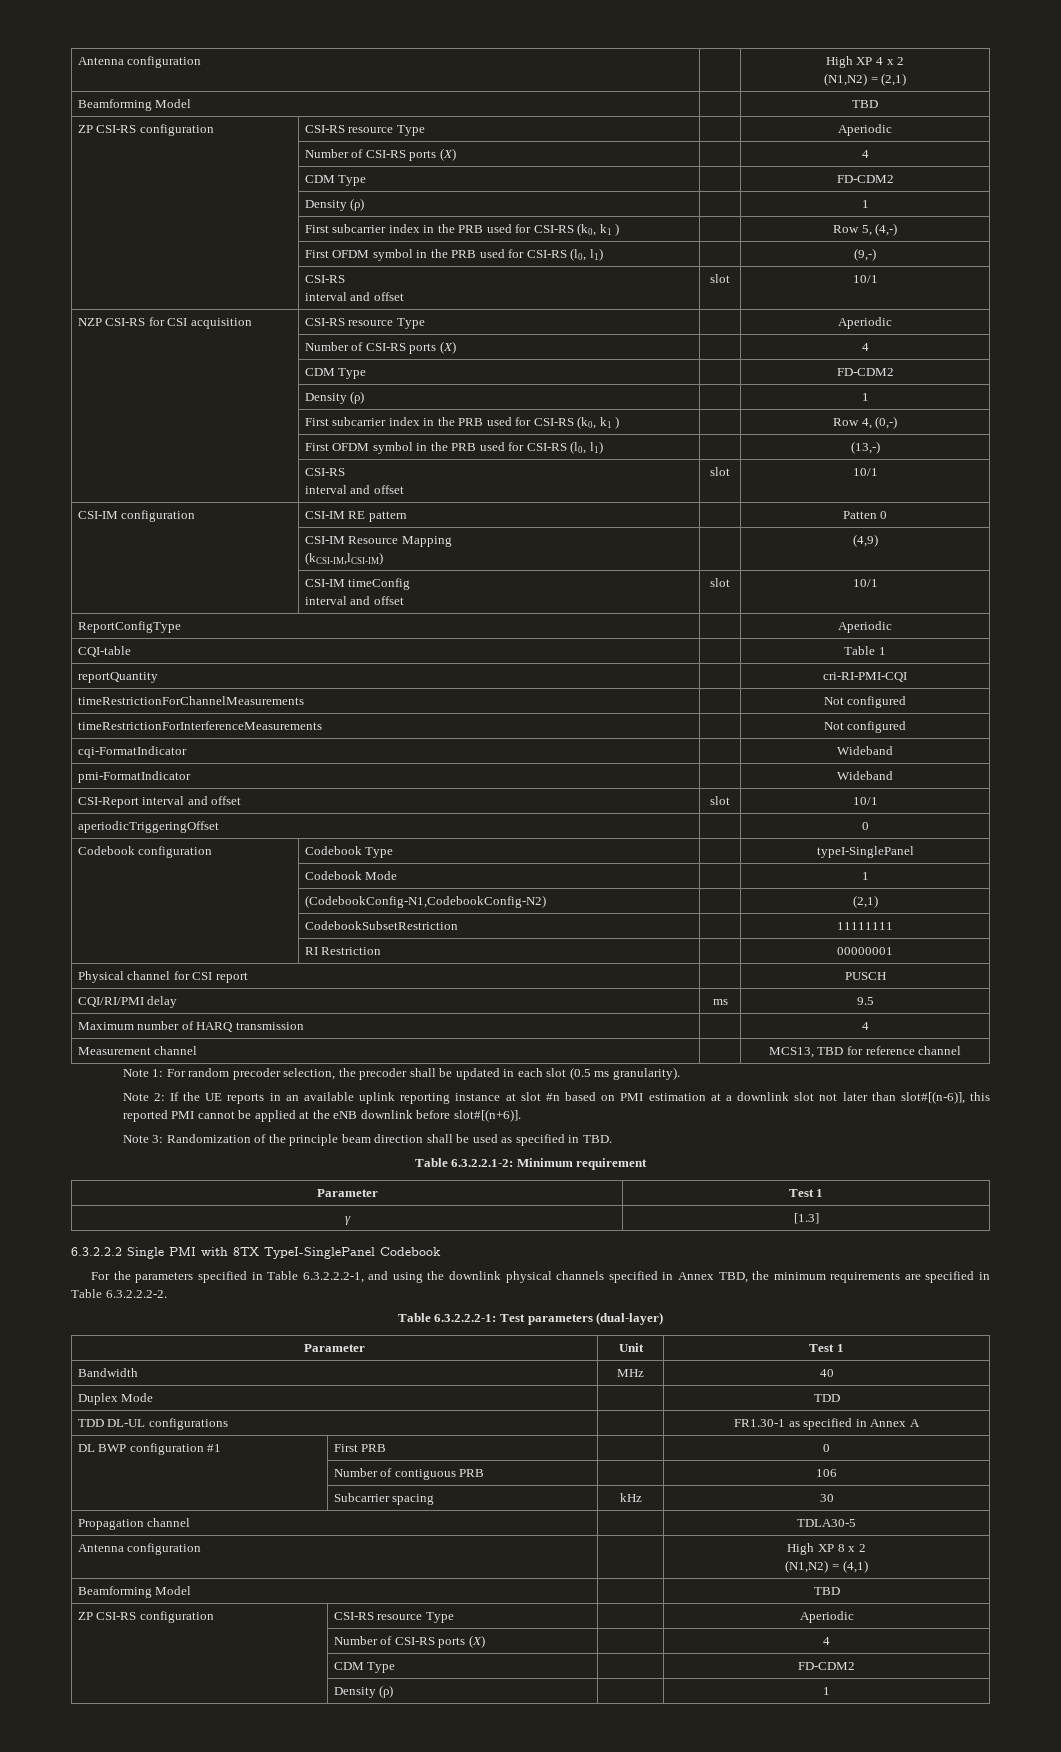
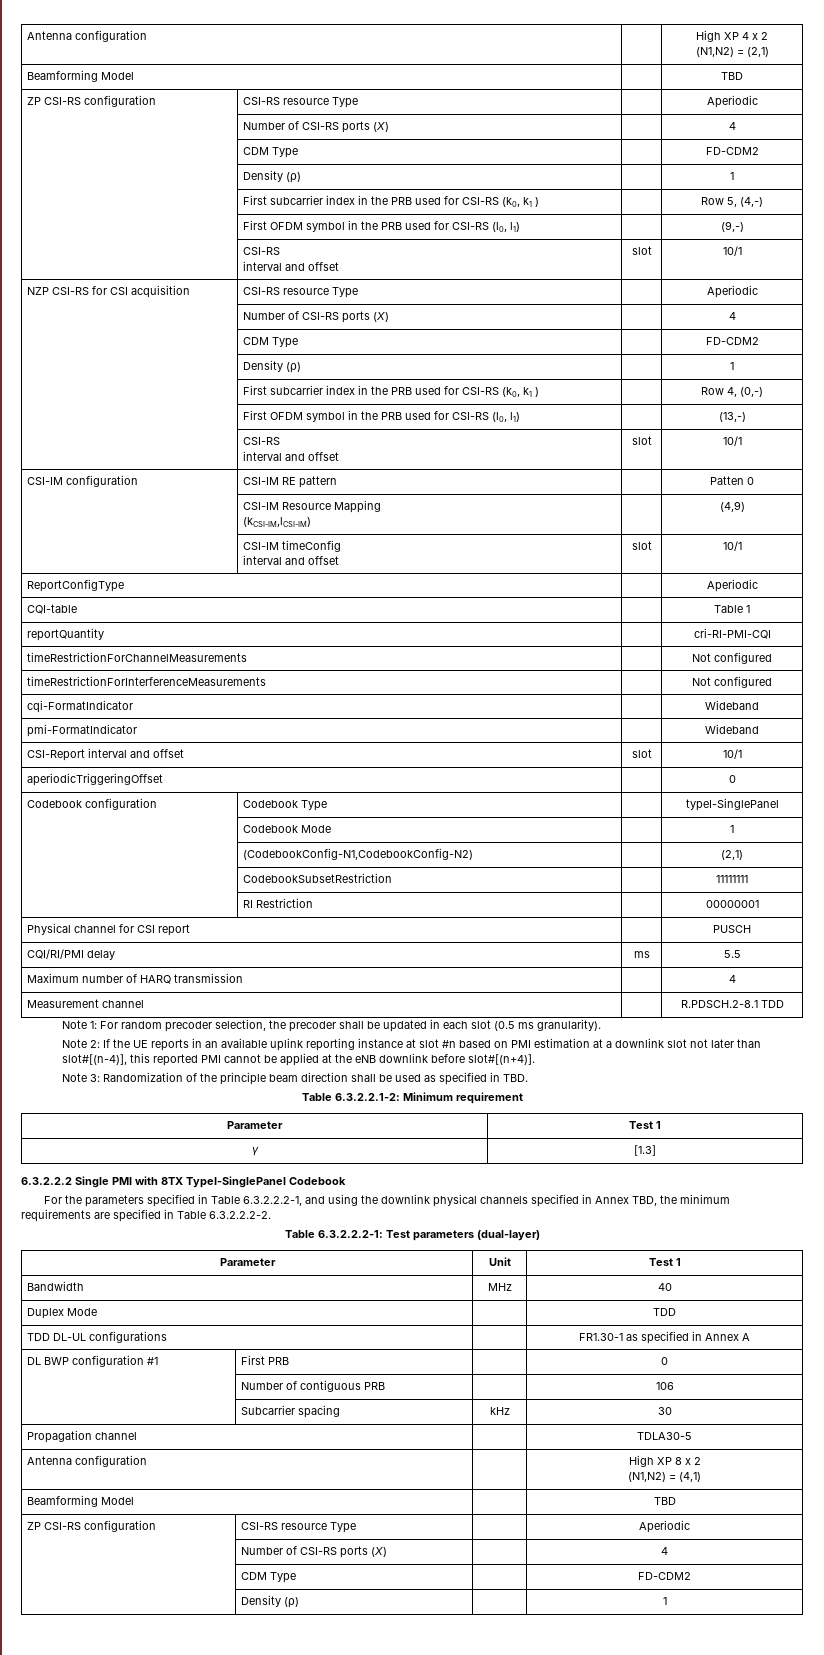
- CQI/RI/PMI delay | ms | 9.5
+ CQI/RI/PMI delay | ms | 5.5
- Measurement channel | | MCS13, TBD for reference channel
+ Measurement channel | | R.PDSCH.2-8.1 TDD
- Note 2: If the UE reports in an available uplink reporting instance at slot #n based on PMI estimation at a downlink slot not later than slot#[(n-6)], this reported PMI cannot be applied at the eNB downlink before slot#[(n+6)].
+ Note 2: If the UE reports in an available uplink reporting instance at slot #n based on PMI estimation at a downlink slot not later than slot#[(n-4)], this reported PMI cannot be applied at the eNB downlink before slot#[(n+4)].

